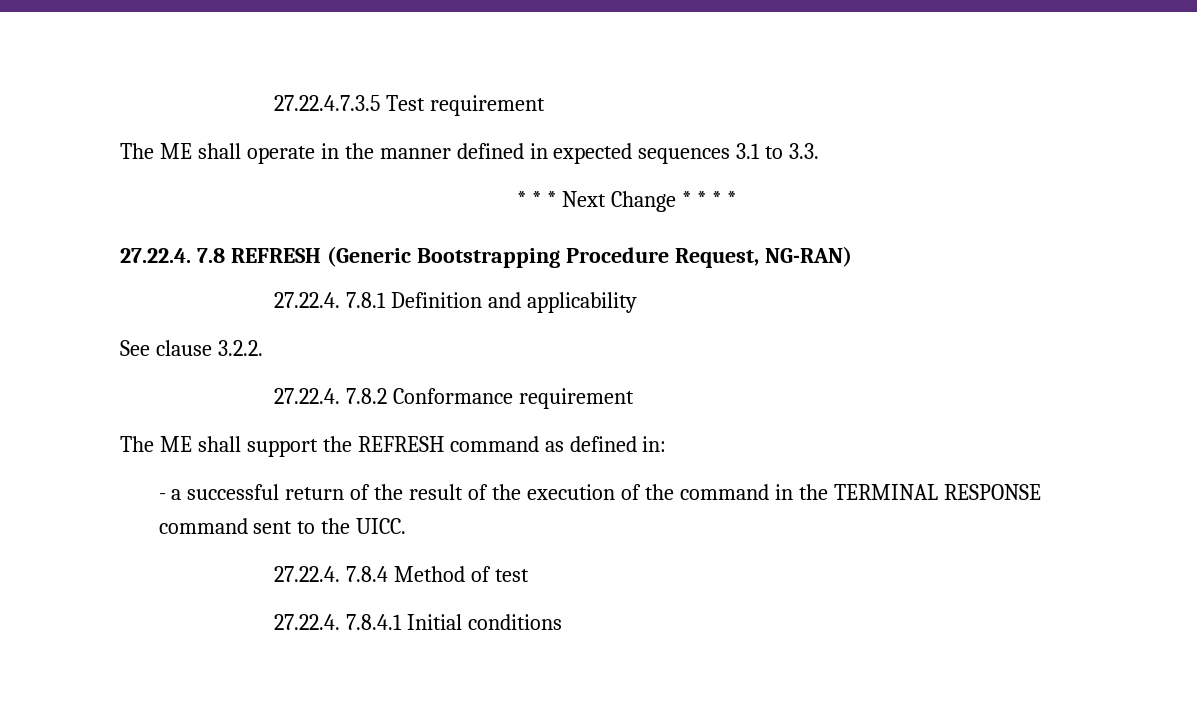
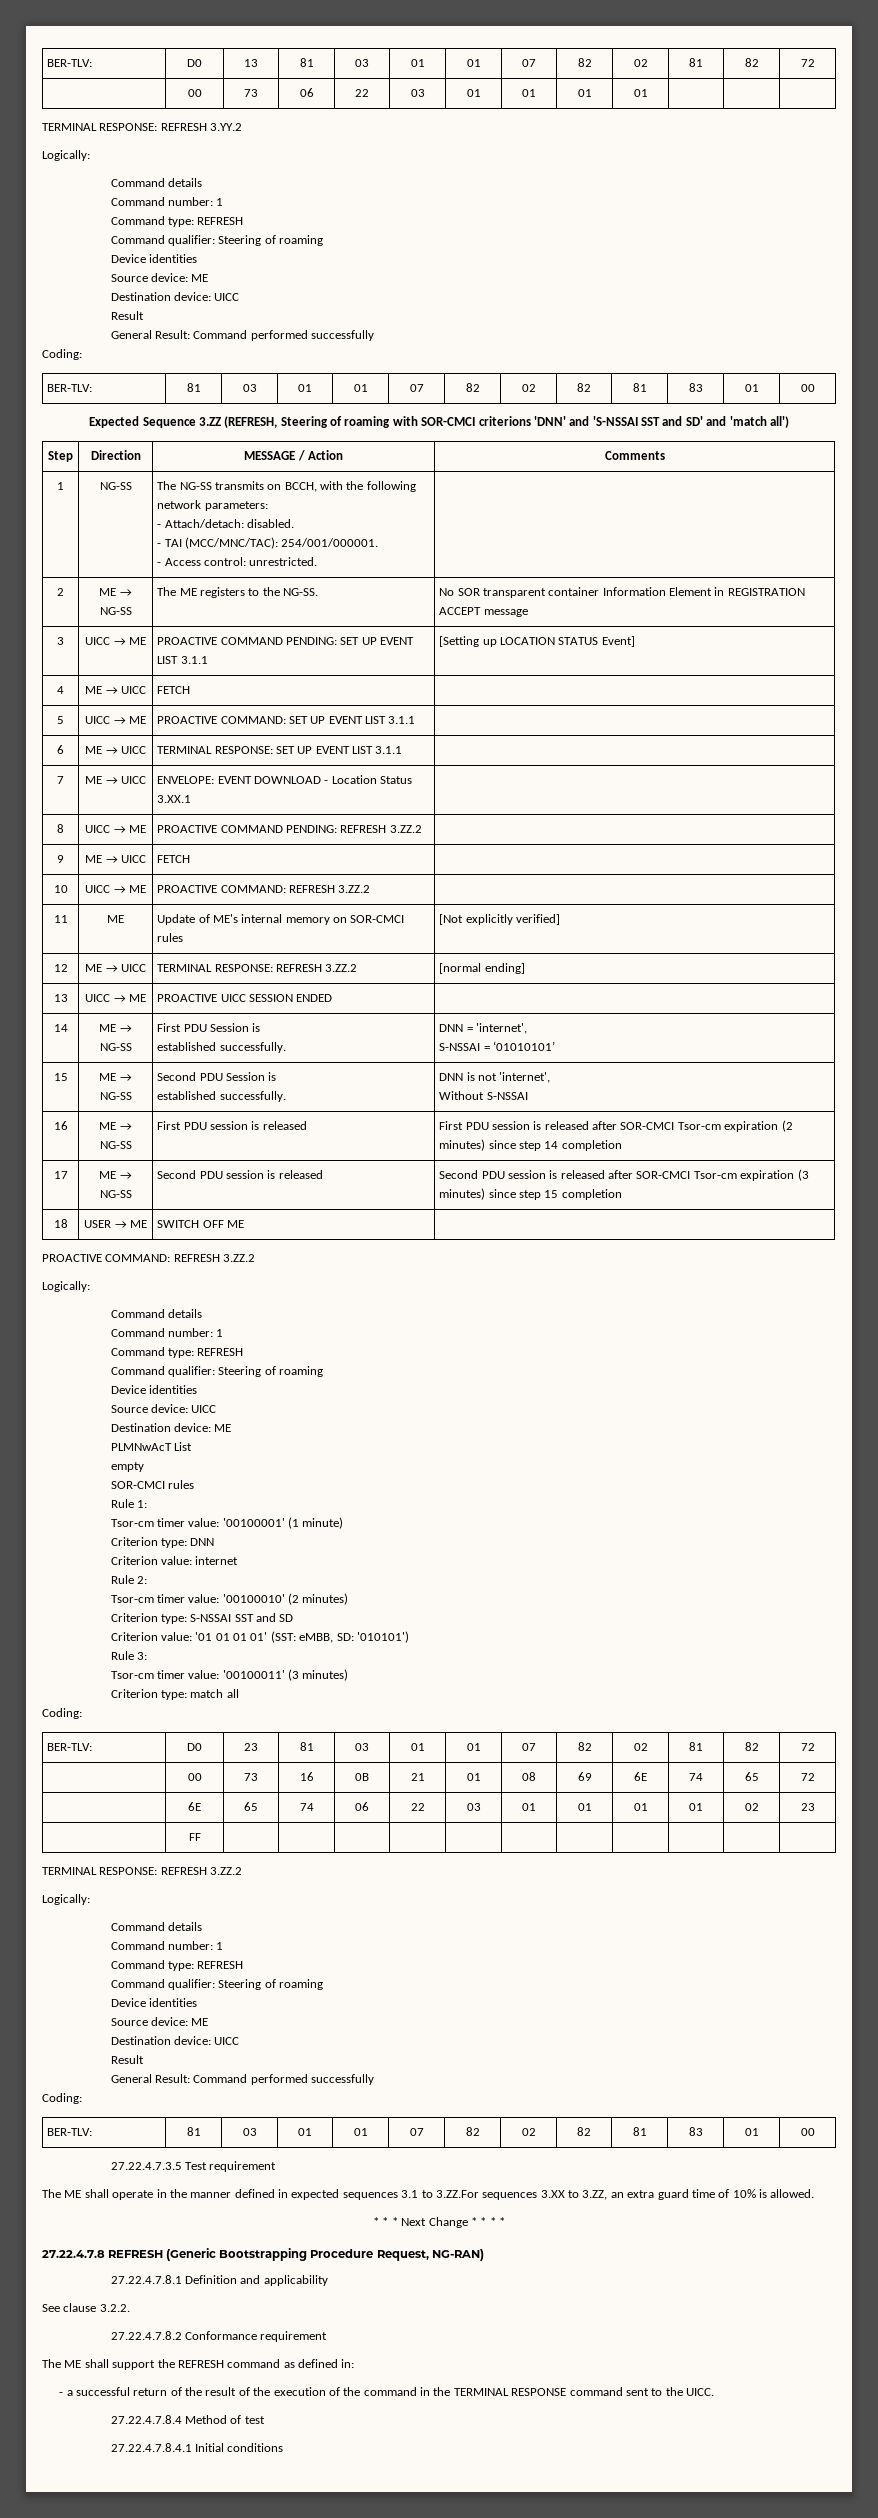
+ BER-TLV: | D0 | 13 | 81 | 03 | 01 | 01 | 07 | 82 | 02 | 81 | 82 | 72
+ | 00 | 73 | 06 | 22 | 03 | 01 | 01 | 01 | 01 | | |
+ TERMINAL RESPONSE: REFRESH 3.YY.2
+ Logically:
+ Command details
+ Command number: 1
+ Command type: REFRESH
+ Command qualifier: Steering of roaming
+ Device identities
+ Source device: ME
+ Destination device: UICC
+ Result
+ General Result: Command performed successfully
+ Coding:
+ BER-TLV: | 81 | 03 | 01 | 01 | 07 | 82 | 02 | 82 | 81 | 83 | 01 | 00
+ Expected Sequence 3.ZZ (REFRESH, Steering of roaming with SOR-CMCI criterions 'DNN' and 'S-NSSAI SST and SD' and 'match all')
+ Step | Direction | MESSAGE / Action | Comments
+ 1 | NG-SS | The NG-SS transmits on BCCH, with the following network parameters:
+ - Attach/detach: disabled.
+ - TAI (MCC/MNC/TAC): 254/001/000001.
+ - Access control: unrestricted. |
+ 2 | ME → NG-SS | The ME registers to the NG-SS. | No SOR transparent container Information Element in REGISTRATION ACCEPT message
+ 3 | UICC → ME | PROACTIVE COMMAND PENDING: SET UP EVENT LIST 3.1.1 | [Setting up LOCATION STATUS Event]
+ 4 | ME → UICC | FETCH |
+ 5 | UICC → ME | PROACTIVE COMMAND: SET UP EVENT LIST 3.1.1 |
+ 6 | ME → UICC | TERMINAL RESPONSE: SET UP EVENT LIST 3.1.1 |
+ 7 | ME → UICC | ENVELOPE: EVENT DOWNLOAD - Location Status 3.XX.1 |
+ 8 | UICC → ME | PROACTIVE COMMAND PENDING: REFRESH 3.ZZ.2 |
+ 9 | ME → UICC | FETCH |
+ 10 | UICC → ME | PROACTIVE COMMAND: REFRESH 3.ZZ.2 |
+ 11 | ME | Update of ME's internal memory on SOR-CMCI rules | [Not explicitly verified]
+ 12 | ME → UICC | TERMINAL RESPONSE: REFRESH 3.ZZ.2 | [normal ending]
+ 13 | UICC → ME | PROACTIVE UICC SESSION ENDED |
+ 14 | ME → NG-SS | First PDU Session is
+ established successfully. | DNN = 'internet',
+ S-NSSAI = ‘01010101’
+ 15 | ME → NG-SS | Second PDU Session is
+ established successfully. | DNN is not 'internet',
+ Without S-NSSAI
+ 16 | ME → NG-SS | First PDU session is released | First PDU session is released after SOR-CMCI Tsor-cm expiration (2 minutes) since step 14 completion
+ 17 | ME → NG-SS | Second PDU session is released | Second PDU session is released after SOR-CMCI Tsor-cm expiration (3 minutes) since step 15 completion
+ 18 | USER → ME | SWITCH OFF ME |
+ PROACTIVE COMMAND: REFRESH 3.ZZ.2
+ Logically:
+ Command details
+ Command number: 1
+ Command type: REFRESH
+ Command qualifier: Steering of roaming
+ Device identities
+ Source device: UICC
+ Destination device: ME
+ PLMNwAcT List
+ empty
+ SOR-CMCI rules
+ Rule 1:
+ Tsor-cm timer value: '00100001' (1 minute)
+ Criterion type: DNN
+ Criterion value: internet
+ Rule 2:
+ Tsor-cm timer value: '00100010' (2 minutes)
+ Criterion type: S-NSSAI SST and SD
+ Criterion value: '01 01 01 01' (SST: eMBB, SD: '010101')
+ Rule 3:
+ Tsor-cm timer value: '00100011' (3 minutes)
+ Criterion type: match all
+ Coding:
+ BER-TLV: | D0 | 23 | 81 | 03 | 01 | 01 | 07 | 82 | 02 | 81 | 82 | 72
+ | 00 | 73 | 16 | 0B | 21 | 01 | 08 | 69 | 6E | 74 | 65 | 72
+ | 6E | 65 | 74 | 06 | 22 | 03 | 01 | 01 | 01 | 01 | 02 | 23
+ | FF | | | | | | | | | | |
+ TERMINAL RESPONSE: REFRESH 3.ZZ.2
+ Logically:
+ Command details
+ Command number: 1
+ Command type: REFRESH
+ Command qualifier: Steering of roaming
+ Device identities
+ Source device: ME
+ Destination device: UICC
+ Result
+ General Result: Command performed successfully
+ Coding:
+ BER-TLV: | 81 | 03 | 01 | 01 | 07 | 82 | 02 | 82 | 81 | 83 | 01 | 00
- The ME shall operate in the manner defined in expected sequences 3.1 to 3.3.
+ The ME shall operate in the manner defined in expected sequences 3.1 to 3.ZZ.For sequences 3.XX to 3.ZZ, an extra guard time of 10% is allowed.
- 27.22.4. 7.8 REFRESH (Generic Bootstrapping Procedure Request, NG-RAN)
+ 27.22.4.7.8 REFRESH (Generic Bootstrapping Procedure Request, NG-RAN)
- 27.22.4. 7.8.1 Definition and applicability
+ 27.22.4.7.8.1 Definition and applicability
- 27.22.4. 7.8.2 Conformance requirement
+ 27.22.4.7.8.2 Conformance requirement
- 27.22.4. 7.8.4 Method of test
+ 27.22.4.7.8.4 Method of test
- 27.22.4. 7.8.4.1 Initial conditions
+ 27.22.4.7.8.4.1 Initial conditions

